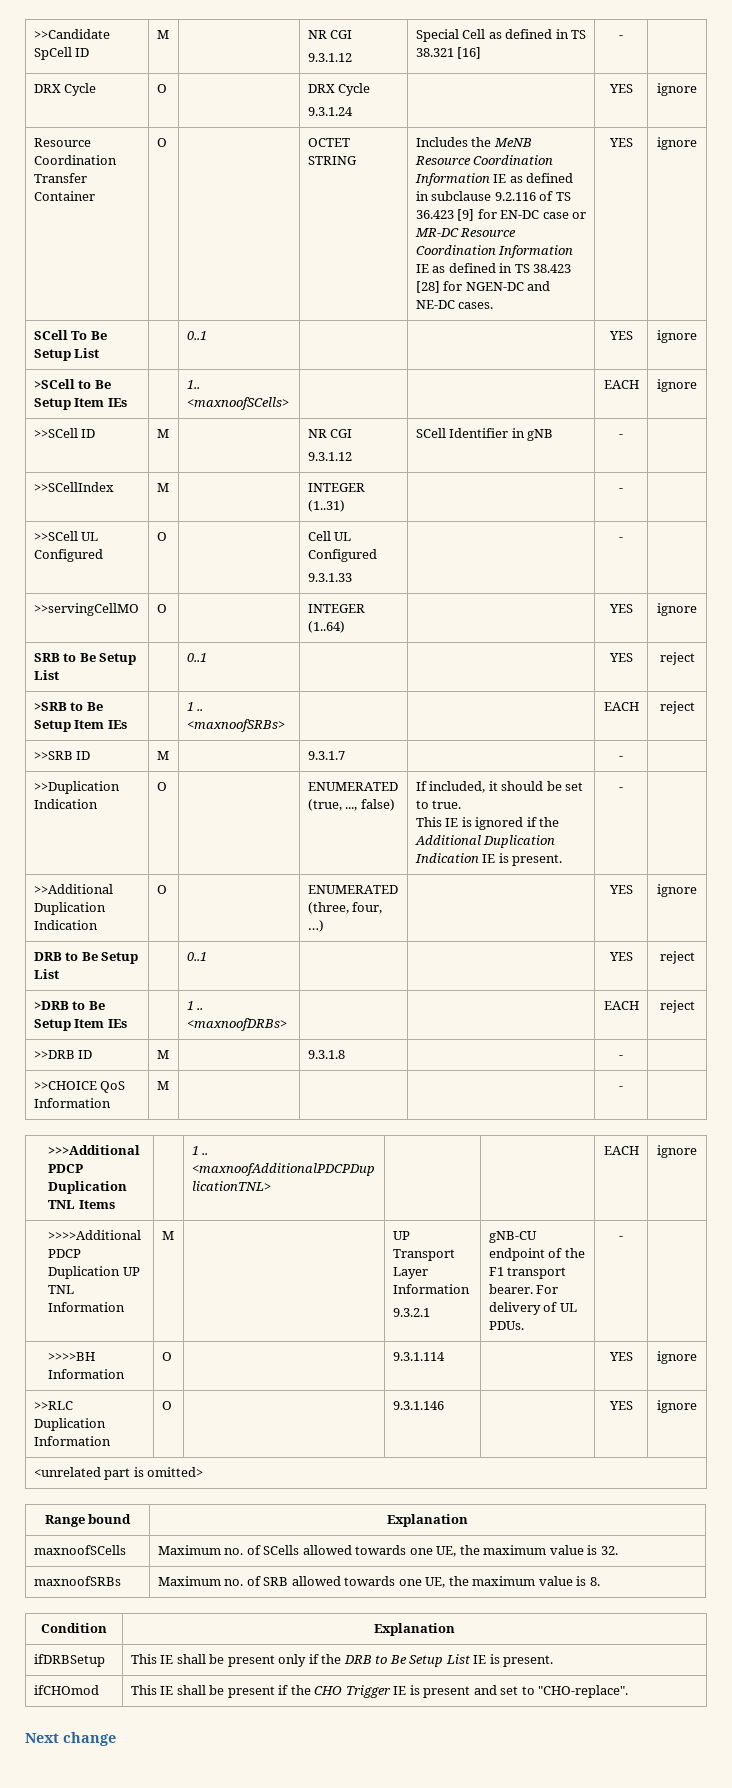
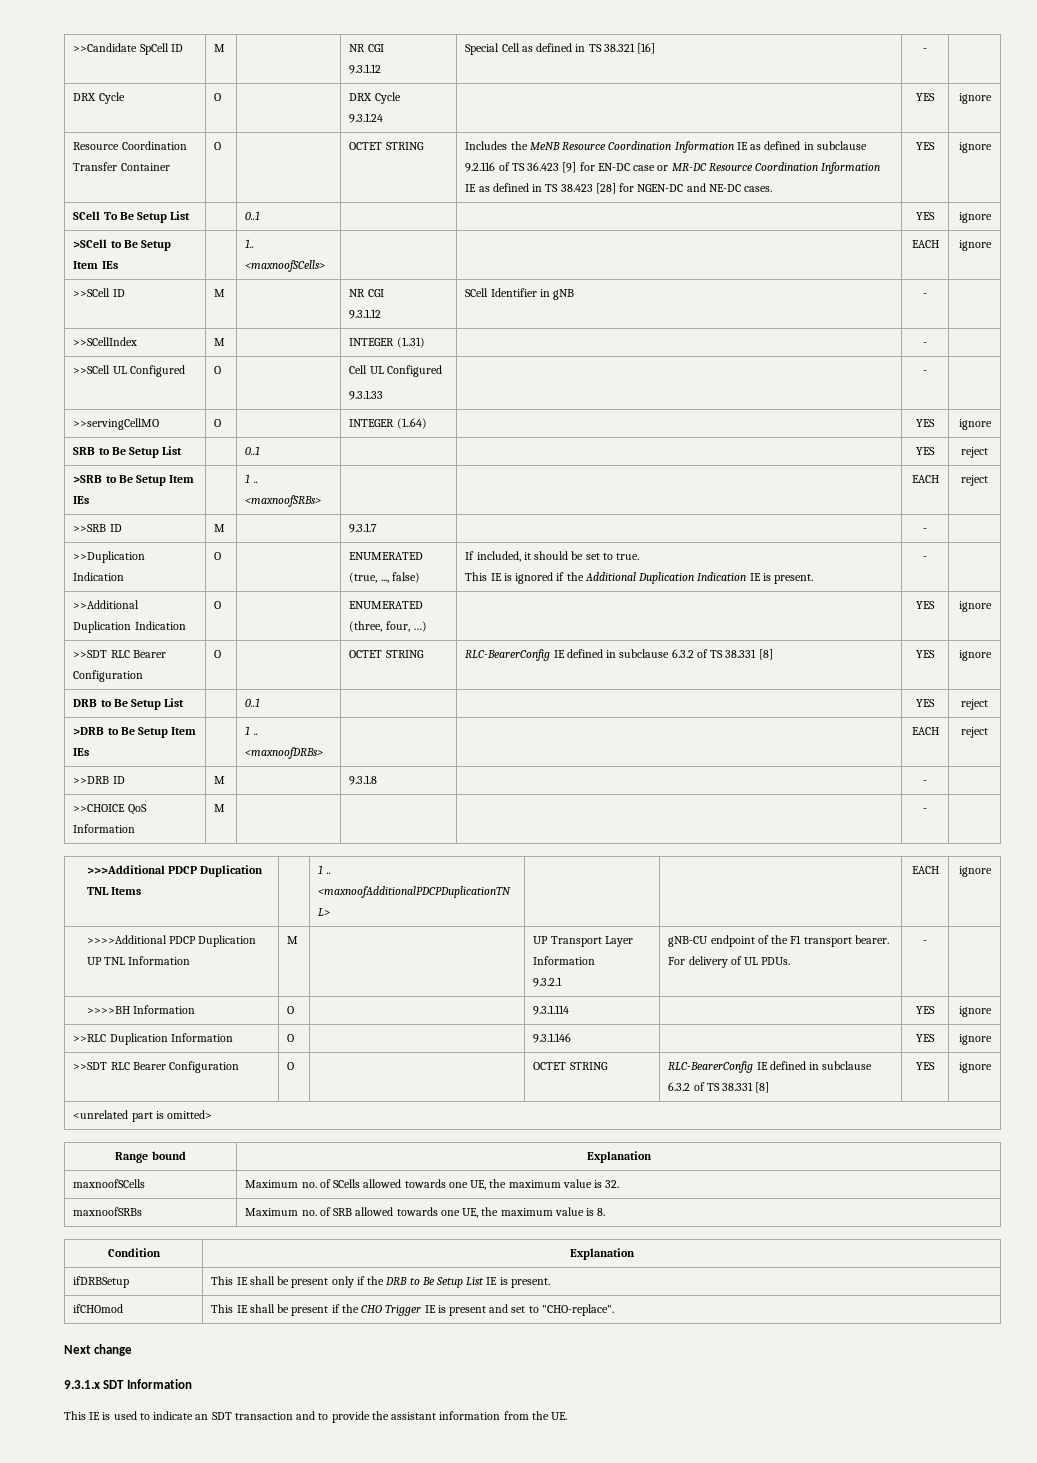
  >>Additional Duplication Indication | O | | ENUMERATED (three, four, …) | | YES | ignore
+ >>SDT RLC Bearer Configuration | O | | OCTET STRING | RLC-BearerConfig IE defined in subclause 6.3.2 of TS 38.331 [8] | YES | ignore
  >>RLC Duplication Information | O | | 9.3.1.146 | | YES | ignore
+ >>SDT RLC Bearer Configuration | O | | OCTET STRING | RLC-BearerConfig IE defined in subclause 6.3.2 of TS 38.331 [8] | YES | ignore
+ 9.3.1.x SDT Information
+ This IE is used to indicate an SDT transaction and to provide the assistant information from the UE.

